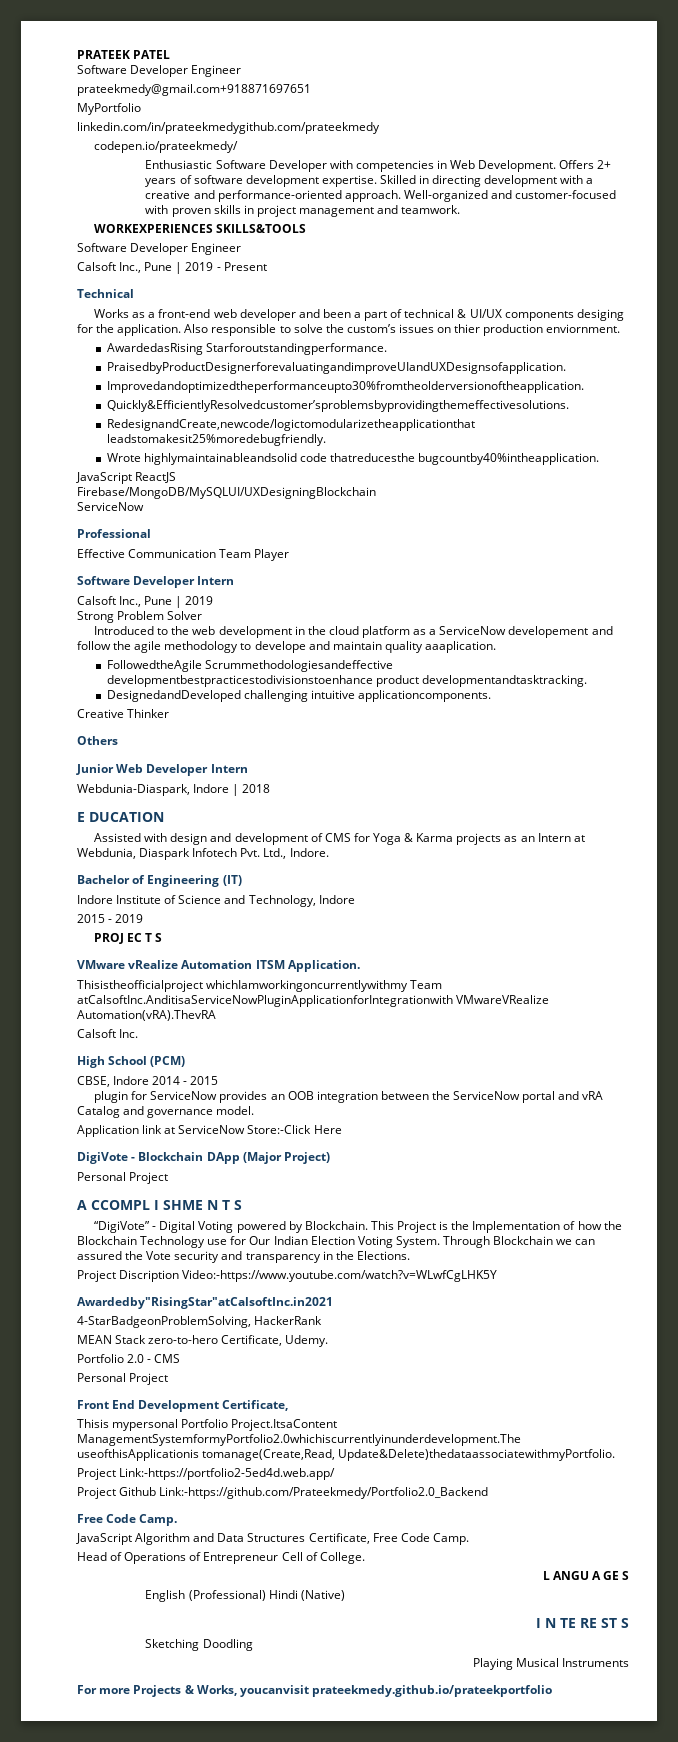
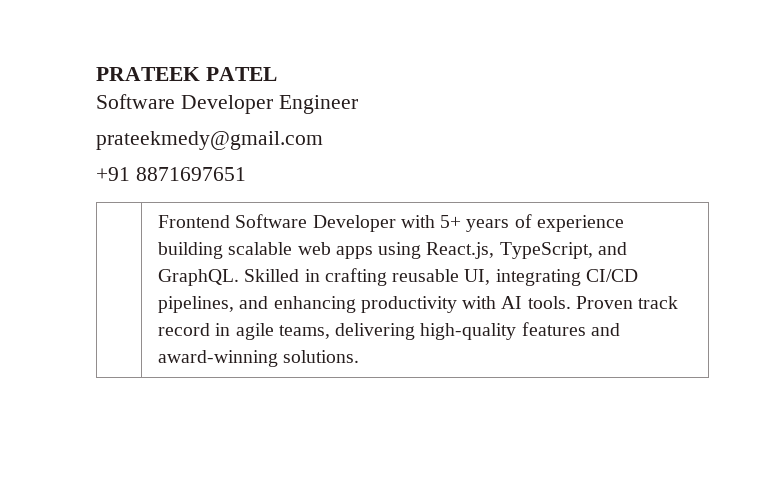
- prateekmedy@gmail.com+918871697651
- MyPortfolio
- linkedin.com/in/prateekmedygithub.com/prateekmedy
- codepen.io/prateekmedy/
- Enthusiastic Software Developer with competencies in Web Development. Offers 2+ years of software development expertise. Skilled in directing development with a creative and performance-oriented approach. Well-organized and customer-focused with proven skills in project management and teamwork.
- WORKEXPERIENCES SKILLS&TOOLS
- Software Developer Engineer
- Calsoft Inc., Pune | 2019 - Present
- Technical
- Works as a front-end web developer and been a part of technical & UI/UX components desiging for the application. Also responsible to solve the custom’s issues on thier production enviornment.
- AwardedasRising Starforoutstandingperformance.
- PraisedbyProductDesignerforevaluatingandimproveUIandUXDesignsofapplication.
- Improvedandoptimizedtheperformanceupto30%fromtheolderversionoftheapplication.
- Quickly&EfficientlyResolvedcustomer’sproblemsbyprovidingthemeffectivesolutions.
- RedesignandCreate,newcode/logictomodularizetheapplicationthat leadstomakesit25%moredebugfriendly.
- Wrote highlymaintainableandsolid code thatreducesthe bugcountby40%intheapplication.
- JavaScript ReactJS
- Firebase/MongoDB/MySQLUI/UXDesigningBlockchain
- ServiceNow
- Professional
- Effective Communication Team Player
- Software Developer Intern
- Calsoft Inc., Pune | 2019
- Strong Problem Solver
- Introduced to the web development in the cloud platform as a ServiceNow developement and follow the agile methodology to develope and maintain quality aaaplication.
- FollowedtheAgile Scrummethodologiesandeffective developmentbestpracticestodivisionstoenhance product developmentandtasktracking.
- DesignedandDeveloped challenging intuitive applicationcomponents.
- Creative Thinker
- Others
- Junior Web Developer Intern
- Webdunia-Diaspark, Indore | 2018
- E DUCATION
- Assisted with design and development of CMS for Yoga & Karma projects as an Intern at Webdunia, Diaspark Infotech Pvt. Ltd., Indore.
- Bachelor of Engineering (IT)
- Indore Institute of Science and Technology, Indore
- 2015 - 2019
- PROJ EC T S
- VMware vRealize Automation ITSM Application.
- Thisistheofficialproject whichIamworkingoncurrentlywithmy Team atCalsoftInc.AnditisaServiceNowPluginApplicationforIntegrationwith VMwareVRealize Automation(vRA).ThevRA
- Calsoft Inc.
- High School (PCM)
- CBSE, Indore 2014 - 2015
- plugin for ServiceNow provides an OOB integration between the ServiceNow portal and vRA Catalog and governance model.
- Application link at ServiceNow Store:-Click Here
- DigiVote - Blockchain DApp (Major Project)
- Personal Project
- A CCOMPL I SHME N T S
- “DigiVote” - Digital Voting powered by Blockchain. This Project is the Implementation of how the Blockchain Technology use for Our Indian Election Voting System. Through Blockchain we can assured the Vote security and transparency in the Elections.
- Project Discription Video:-https://www.youtube.com/watch?v=WLwfCgLHK5Y
- Awardedby"RisingStar"atCalsoftInc.in2021
- 4-StarBadgeonProblemSolving, HackerRank
- MEAN Stack zero-to-hero Certificate, Udemy.
- Portfolio 2.0 - CMS
- Personal Project
- Front End Development Certificate,
- Thisis mypersonal Portfolio Project.ItsaContent ManagementSystemformyPortfolio2.0whichiscurrentlyinunderdevelopment.The useofthisApplicationis tomanage(Create,Read, Update&Delete)thedataassociatewithmyPortfolio.
- Project Link:-https://portfolio2-5ed4d.web.app/
- Project Github Link:-https://github.com/Prateekmedy/Portfolio2.0_Backend
- Free Code Camp.
- JavaScript Algorithm and Data Structures Certificate, Free Code Camp.
- Head of Operations of Entrepreneur Cell of College.
- L ANGU A GE S
- English (Professional) Hindi (Native)
- I N TE RE ST S
- Sketching Doodling
- Playing Musical Instruments
- For more Projects & Works, youcanvisit prateekmedy.github.io/prateekportfolio
+ prateekmedy@gmail.com
+ +91 8871697651
+ | Frontend Software Developer with 5+ years of experience building scalable web apps using React.js, TypeScript, and GraphQL. Skilled in crafting reusable UI, integrating CI/CD pipelines, and enhancing productivity with AI tools. Proven track record in agile teams, delivering high-quality features and award-winning solutions.

